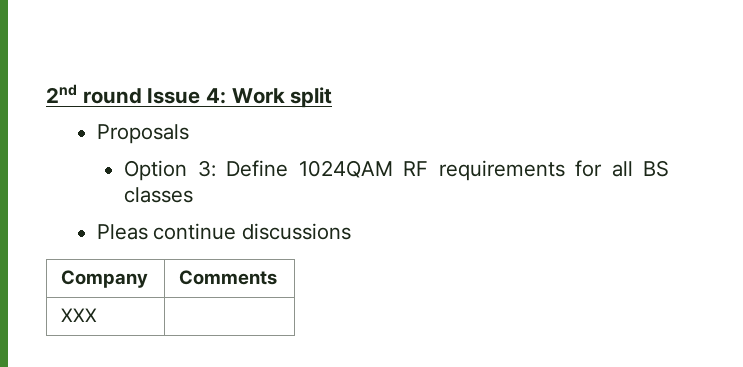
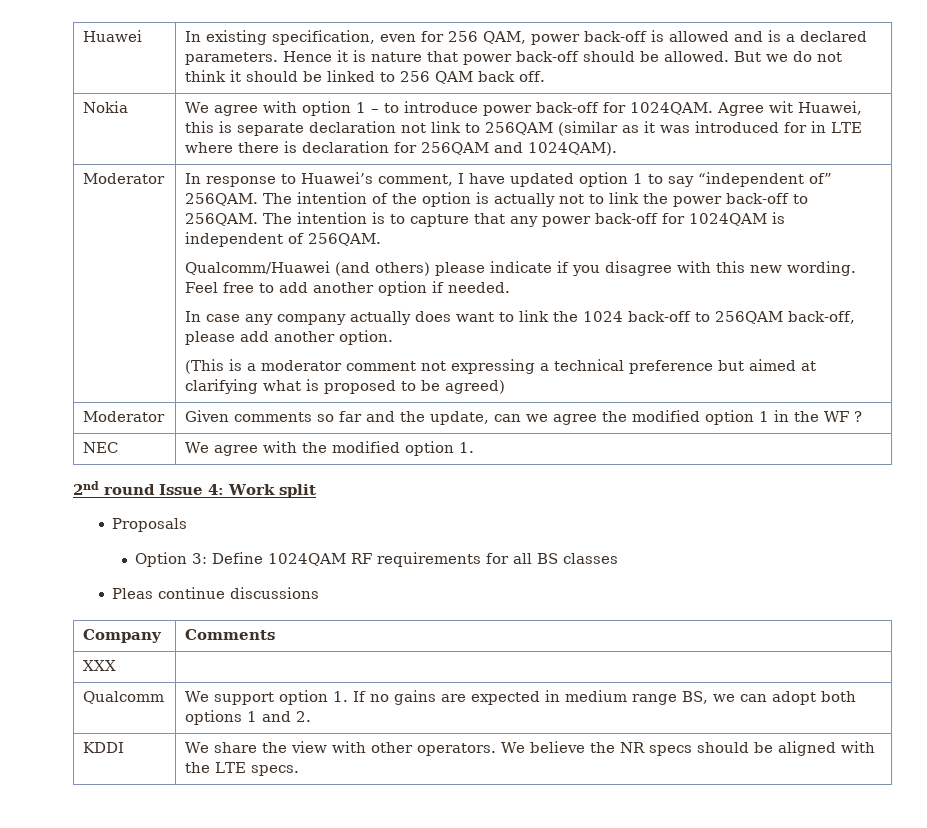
+ Huawei | In existing specification, even for 256 QAM, power back-off is allowed and is a declared parameters. Hence it is nature that power back-off should be allowed. But we do not think it should be linked to 256 QAM back off.
+ Nokia | We agree with option 1 – to introduce power back-off for 1024QAM. Agree wit Huawei, this is separate declaration not link to 256QAM (similar as it was introduced for in LTE where there is declaration for 256QAM and 1024QAM).
+ Moderator | In response to Huawei’s comment, I have updated option 1 to say “independent of” 256QAM. The intention of the option is actually not to link the power back-off to 256QAM. The intention is to capture that any power back-off for 1024QAM is independent of 256QAM.
+ Qualcomm/Huawei (and others) please indicate if you disagree with this new wording. Feel free to add another option if needed.
+ In case any company actually does want to link the 1024 back-off to 256QAM back-off, please add another option.
+ (This is a moderator comment not expressing a technical preference but aimed at clarifying what is proposed to be agreed)
+ Moderator | Given comments so far and the update, can we agree the modified option 1 in the WF ?
+ NEC | We agree with the modified option 1.
+ Qualcomm | We support option 1. If no gains are expected in medium range BS, we can adopt both options 1 and 2.
+ KDDI | We share the view with other operators. We believe the NR specs should be aligned with the LTE specs.

